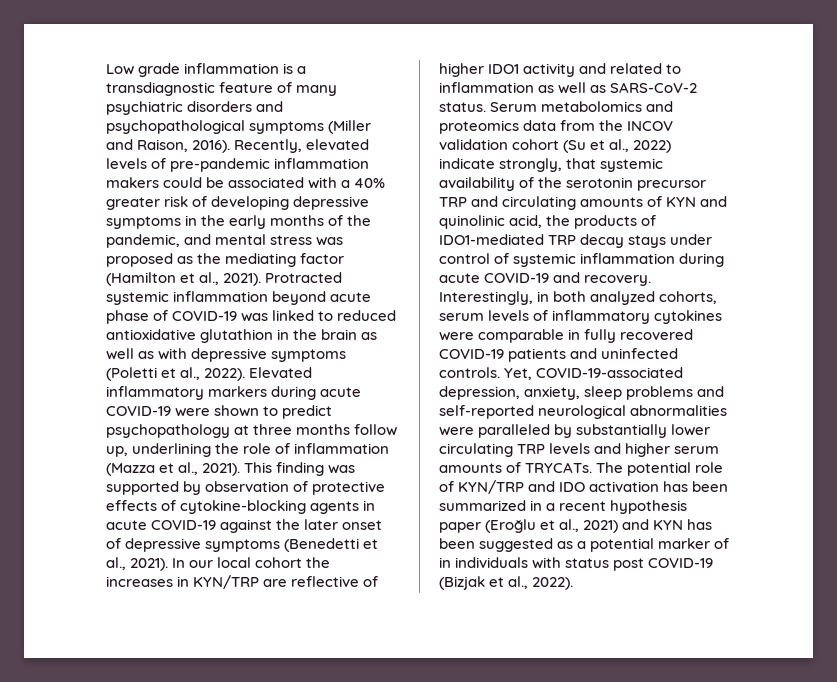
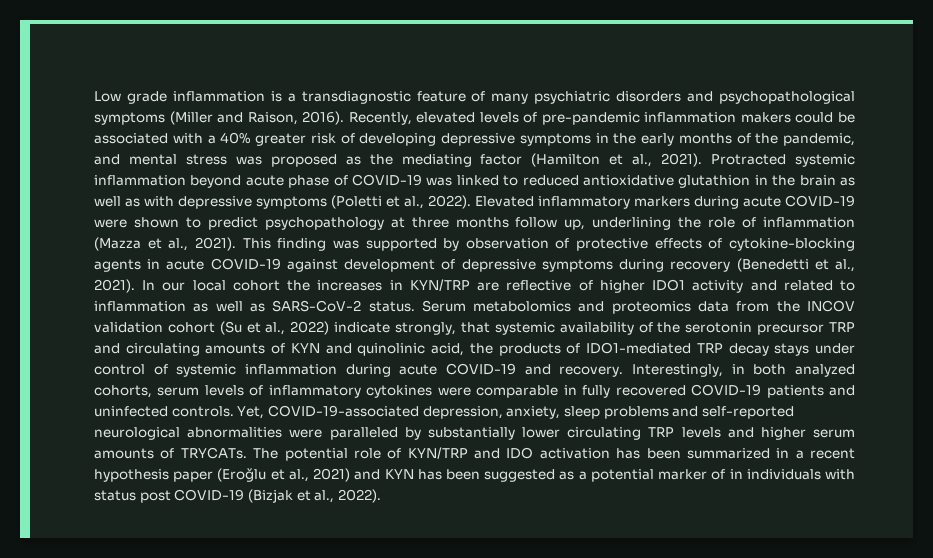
- This finding was supported by observation of protective effects of cytokine-blocking agents in acute COVID-19 against the later onset of depressive symptoms (Benedetti et al., 2021).
+ This finding was supported by observation of protective effects of cytokine-blocking agents in acute COVID-19 against development of depressive symptoms during recovery (Benedetti et al., 2021).

